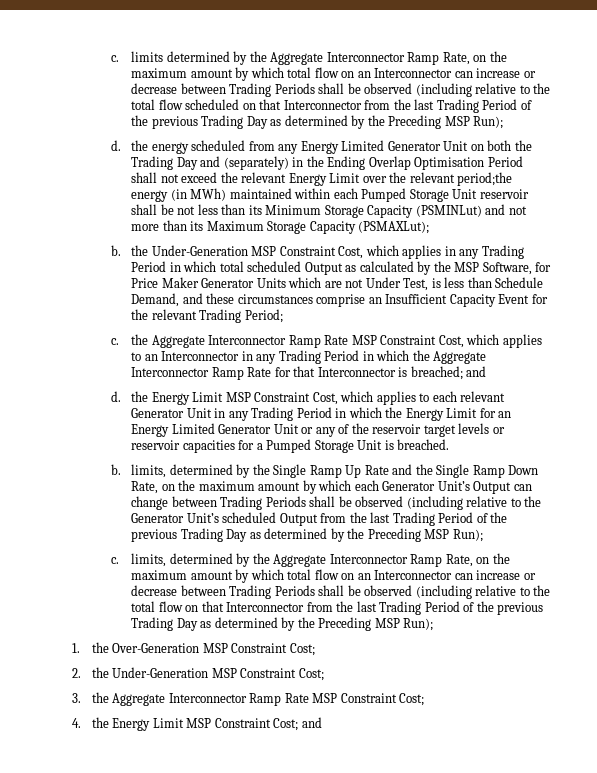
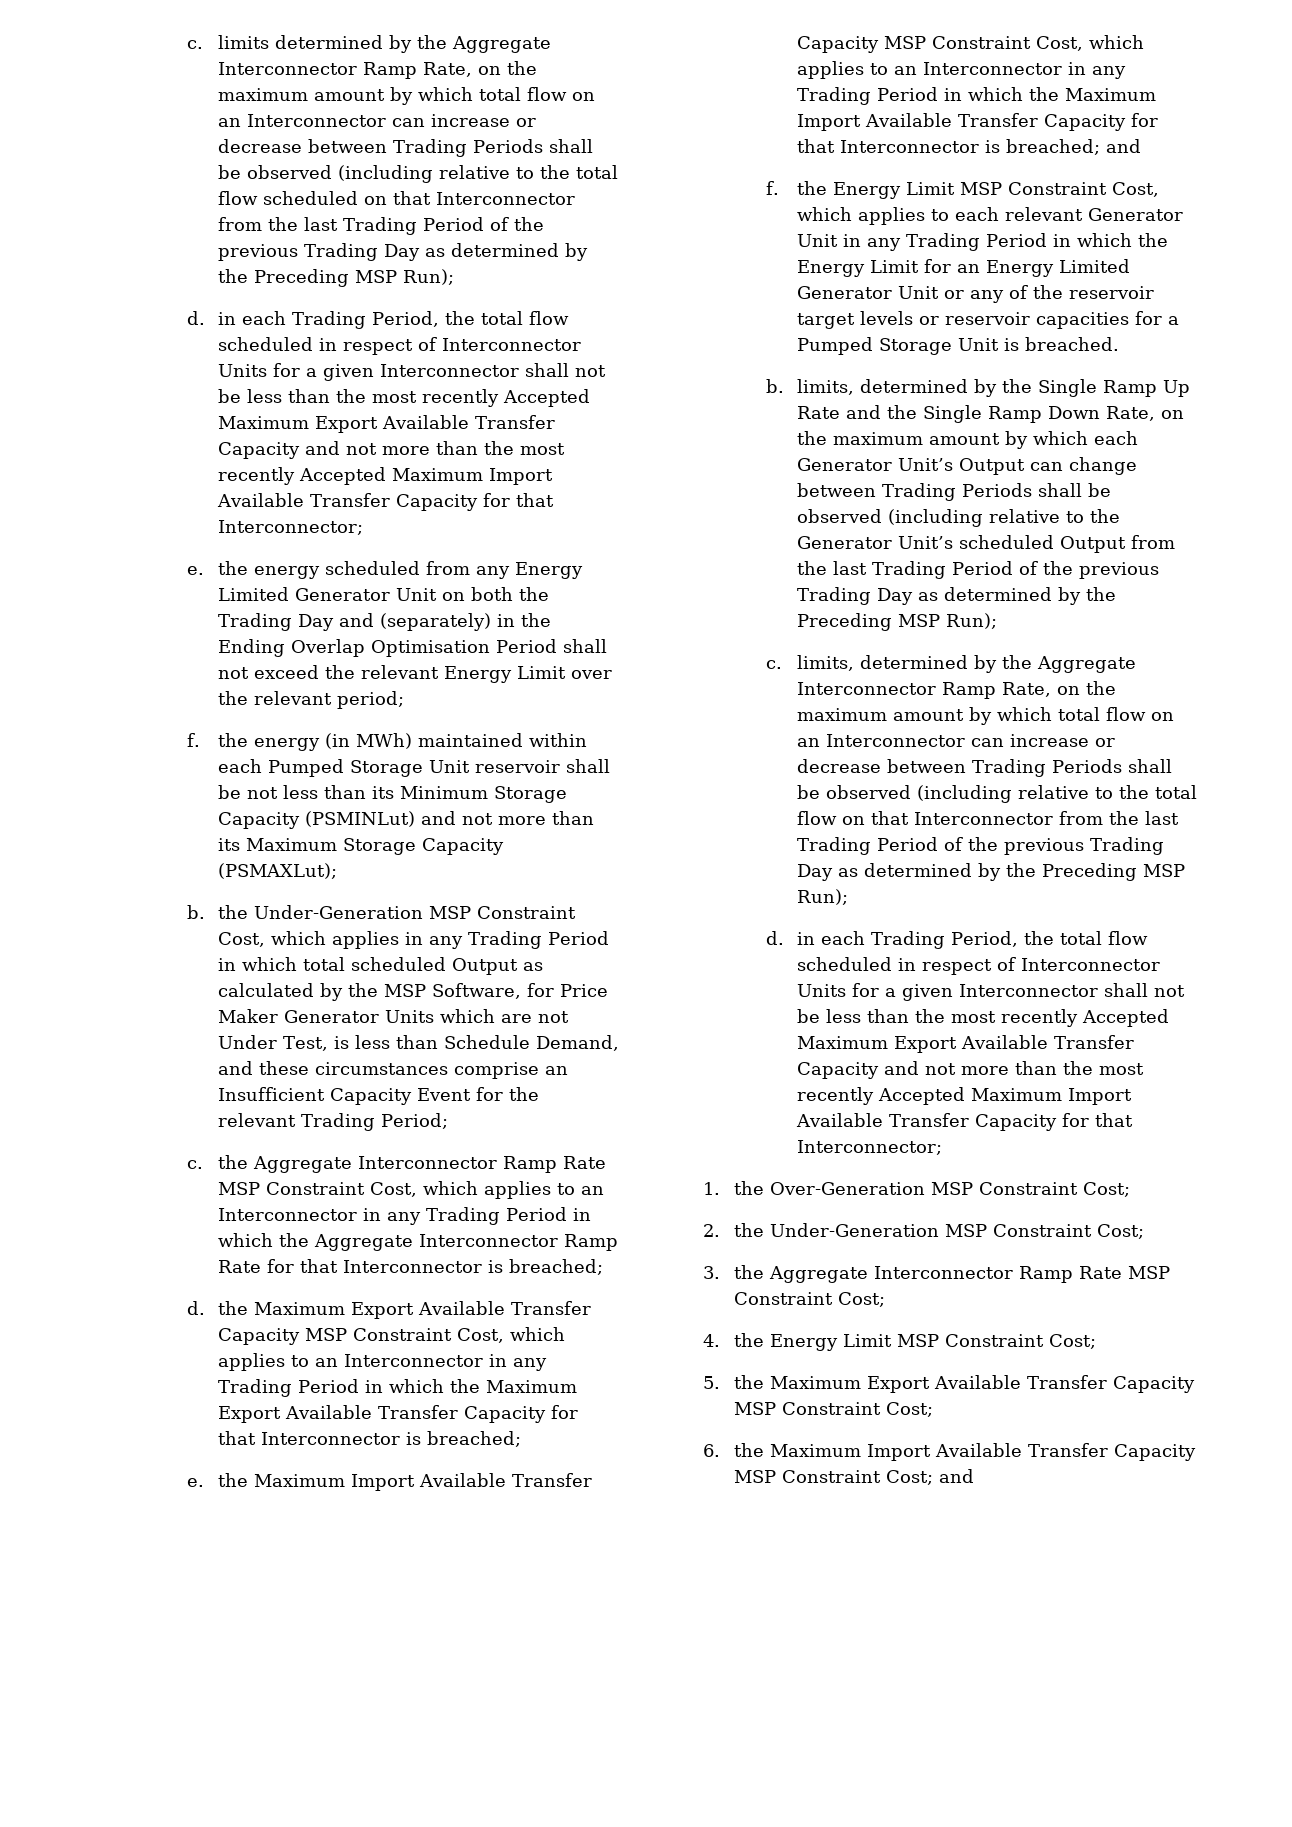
  c. limits determined by the Aggregate Interconnector Ramp Rate, on the maximum amount by which total flow on an Interconnector can increase or decrease between Trading Periods shall be observed (including relative to the total flow scheduled on that Interconnector from the last Trading Period of the previous Trading Day as determined by the Preceding MSP Run);
- d. the energy scheduled from any Energy Limited Generator Unit on both the Trading Day and (separately) in the Ending Overlap Optimisation Period shall not exceed the relevant Energy Limit over the relevant period;the energy (in MWh) maintained within each Pumped Storage Unit reservoir shall be not less than its Minimum Storage Capacity (PSMINLut) and not more than its Maximum Storage Capacity (PSMAXLut);
+ d. in each Trading Period, the total flow scheduled in respect of Interconnector Units for a given Interconnector shall not be less than the most recently Accepted Maximum Export Available Transfer Capacity and not more than the most recently Accepted Maximum Import Available Transfer Capacity for that Interconnector;
+ e. the energy scheduled from any Energy Limited Generator Unit on both the Trading Day and (separately) in the Ending Overlap Optimisation Period shall not exceed the relevant Energy Limit over the relevant period;
+ f. the energy (in MWh) maintained within each Pumped Storage Unit reservoir shall be not less than its Minimum Storage Capacity (PSMINLut) and not more than its Maximum Storage Capacity (PSMAXLut);
- c. the Aggregate Interconnector Ramp Rate MSP Constraint Cost, which applies to an Interconnector in any Trading Period in which the Aggregate Interconnector Ramp Rate for that Interconnector is breached; and
+ c. the Aggregate Interconnector Ramp Rate MSP Constraint Cost, which applies to an Interconnector in any Trading Period in which the Aggregate Interconnector Ramp Rate for that Interconnector is breached;
+ d. the Maximum Export Available Transfer Capacity MSP Constraint Cost, which applies to an Interconnector in any Trading Period in which the Maximum Export Available Transfer Capacity for that Interconnector is breached;
+ e. the Maximum Import Available Transfer Capacity MSP Constraint Cost, which applies to an Interconnector in any Trading Period in which the Maximum Import Available Transfer Capacity for that Interconnector is breached; and
- d. the Energy Limit MSP Constraint Cost, which applies to each relevant Generator Unit in any Trading Period in which the Energy Limit for an Energy Limited Generator Unit or any of the reservoir target levels or reservoir capacities for a Pumped Storage Unit is breached.
+ f. the Energy Limit MSP Constraint Cost, which applies to each relevant Generator Unit in any Trading Period in which the Energy Limit for an Energy Limited Generator Unit or any of the reservoir target levels or reservoir capacities for a Pumped Storage Unit is breached.
  c. limits, determined by the Aggregate Interconnector Ramp Rate, on the maximum amount by which total flow on an Interconnector can increase or decrease between Trading Periods shall be observed (including relative to the total flow on that Interconnector from the last Trading Period of the previous Trading Day as determined by the Preceding MSP Run);
+ d. in each Trading Period, the total flow scheduled in respect of Interconnector Units for a given Interconnector shall not be less than the most recently Accepted Maximum Export Available Transfer Capacity and not more than the most recently Accepted Maximum Import Available Transfer Capacity for that Interconnector;
- 4. the Energy Limit MSP Constraint Cost; and
+ 4. the Energy Limit MSP Constraint Cost;
+ 5. the Maximum Export Available Transfer Capacity MSP Constraint Cost;
+ 6. the Maximum Import Available Transfer Capacity MSP Constraint Cost; and

